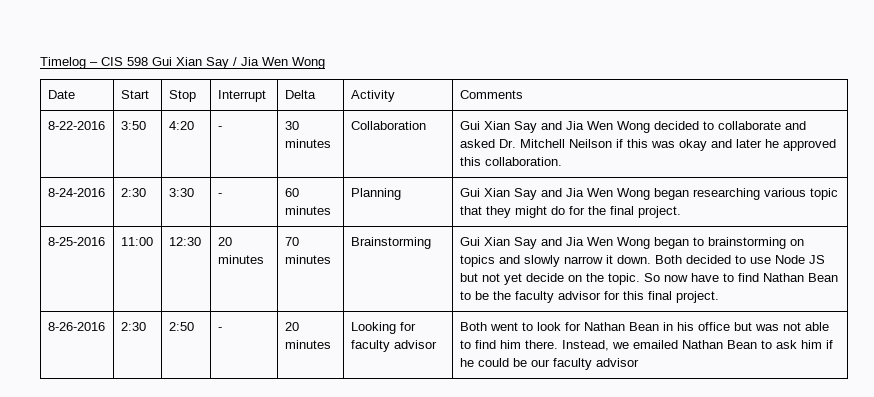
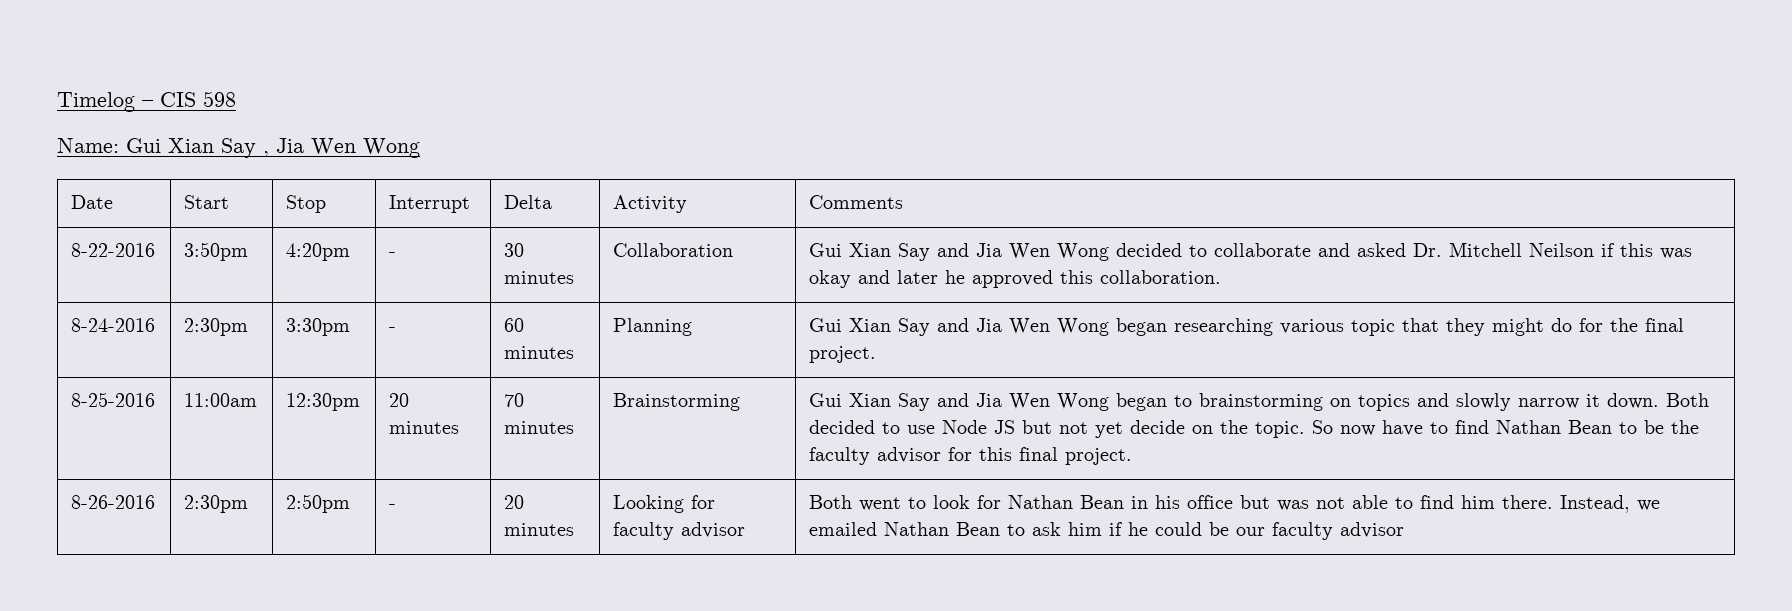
- Timelog – CIS 598 Gui Xian Say / Jia Wen Wong
+ Timelog – CIS 598
+ Name: Gui Xian Say , Jia Wen Wong
- 8-22-2016 | 3:50 | 4:20 | - | 30 minutes | Collaboration | Gui Xian Say and Jia Wen Wong decided to collaborate and asked Dr. Mitchell Neilson if this was okay and later he approved this collaboration.
+ 8-22-2016 | 3:50pm | 4:20pm | - | 30 minutes | Collaboration | Gui Xian Say and Jia Wen Wong decided to collaborate and asked Dr. Mitchell Neilson if this was okay and later he approved this collaboration.
- 8-24-2016 | 2:30 | 3:30 | - | 60 minutes | Planning | Gui Xian Say and Jia Wen Wong began researching various topic that they might do for the final project.
+ 8-24-2016 | 2:30pm | 3:30pm | - | 60 minutes | Planning | Gui Xian Say and Jia Wen Wong began researching various topic that they might do for the final project.
- 11:00 | 12:30
+ 11:00am | 12:30pm
- 2:30 | 2:50
+ 2:30pm | 2:50pm

